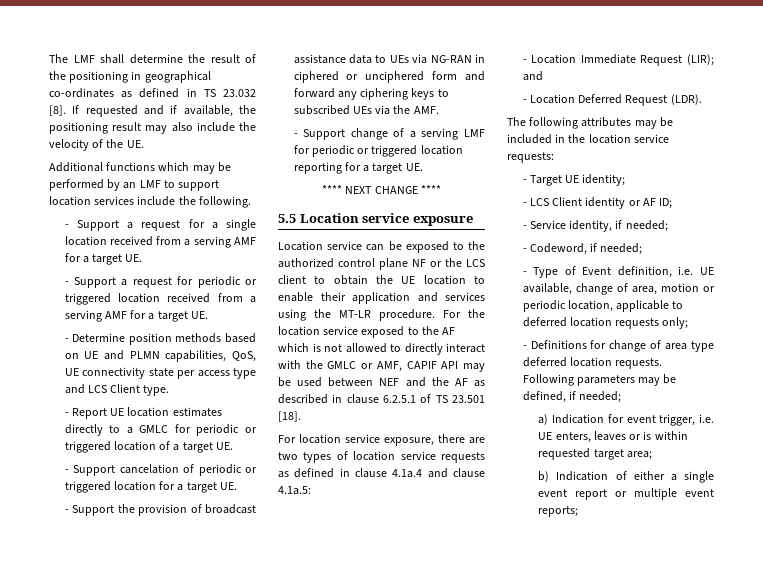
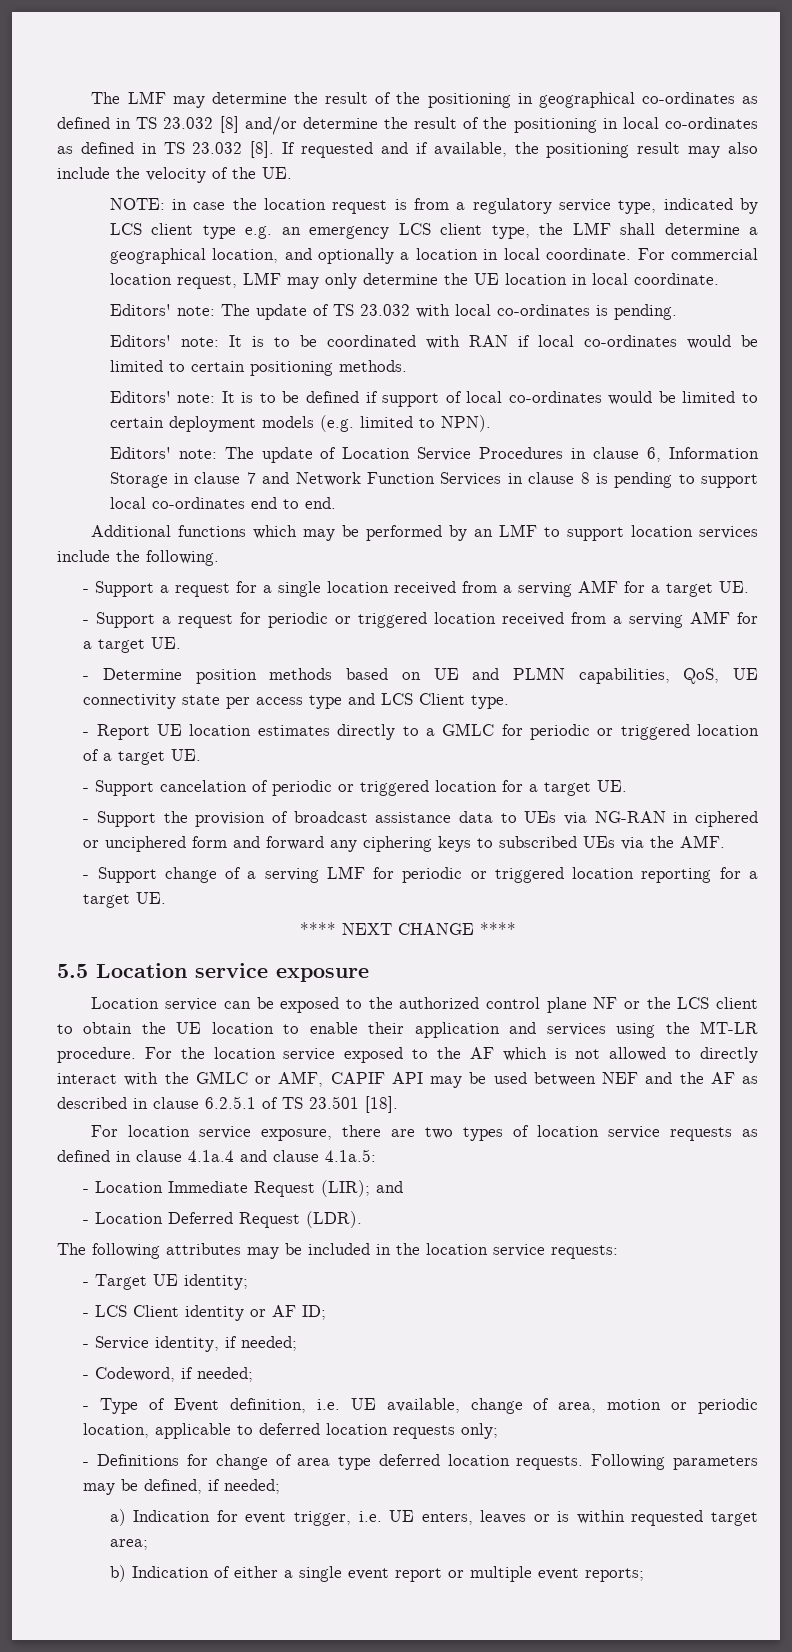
- The LMF shall determine the result of the positioning in geographical co-ordinates as defined in TS 23.032 [8].
+ The LMF may determine the result of the positioning in geographical co-ordinates as defined in TS 23.032 [8] and/or determine the result of the positioning in local co-ordinates as defined in TS 23.032 [8].
+ NOTE: in case the location request is from a regulatory service type, indicated by LCS client type e.g. an emergency LCS client type, the LMF shall determine a geographical location, and optionally a location in local coordinate. For commercial location request, LMF may only determine the UE location in local coordinate.
+ Editors' note: The update of TS 23.032 with local co-ordinates is pending.
+ Editors' note: It is to be coordinated with RAN if local co-ordinates would be limited to certain positioning methods.
+ Editors' note: It is to be defined if support of local co-ordinates would be limited to certain deployment models (e.g. limited to NPN).
+ Editors' note: The update of Location Service Procedures in clause 6, Information Storage in clause 7 and Network Function Services in clause 8 is pending to support local co-ordinates end to end.

